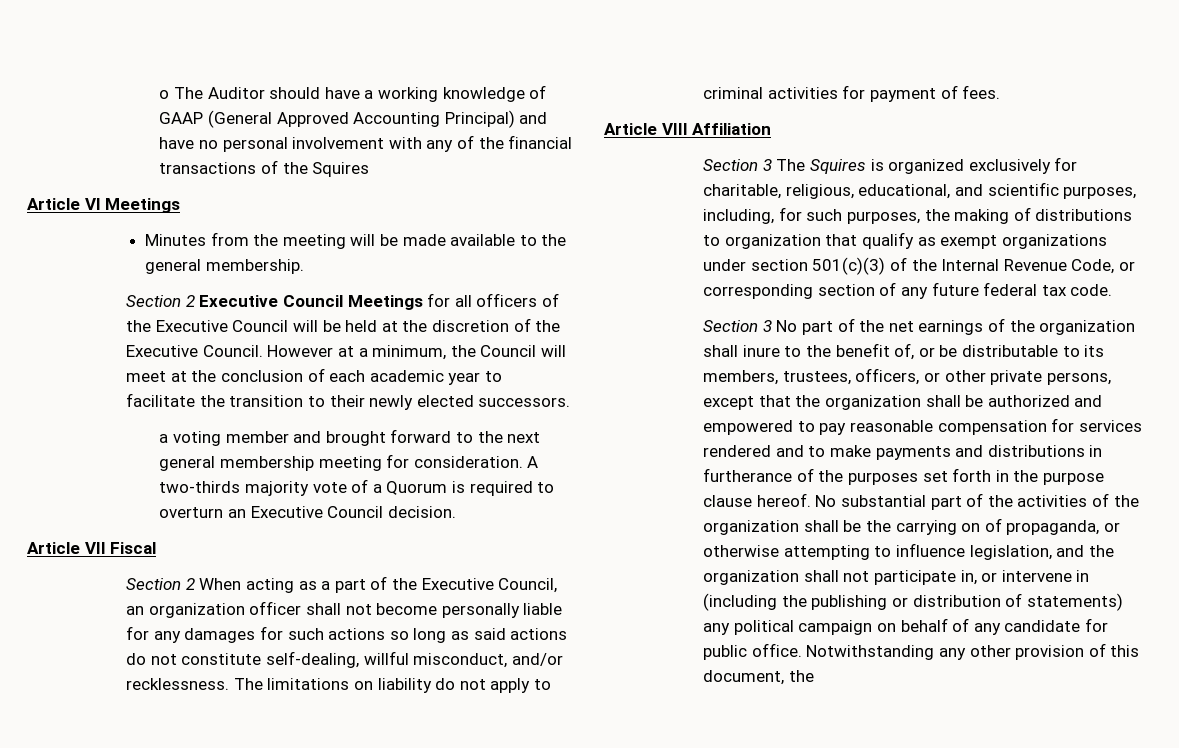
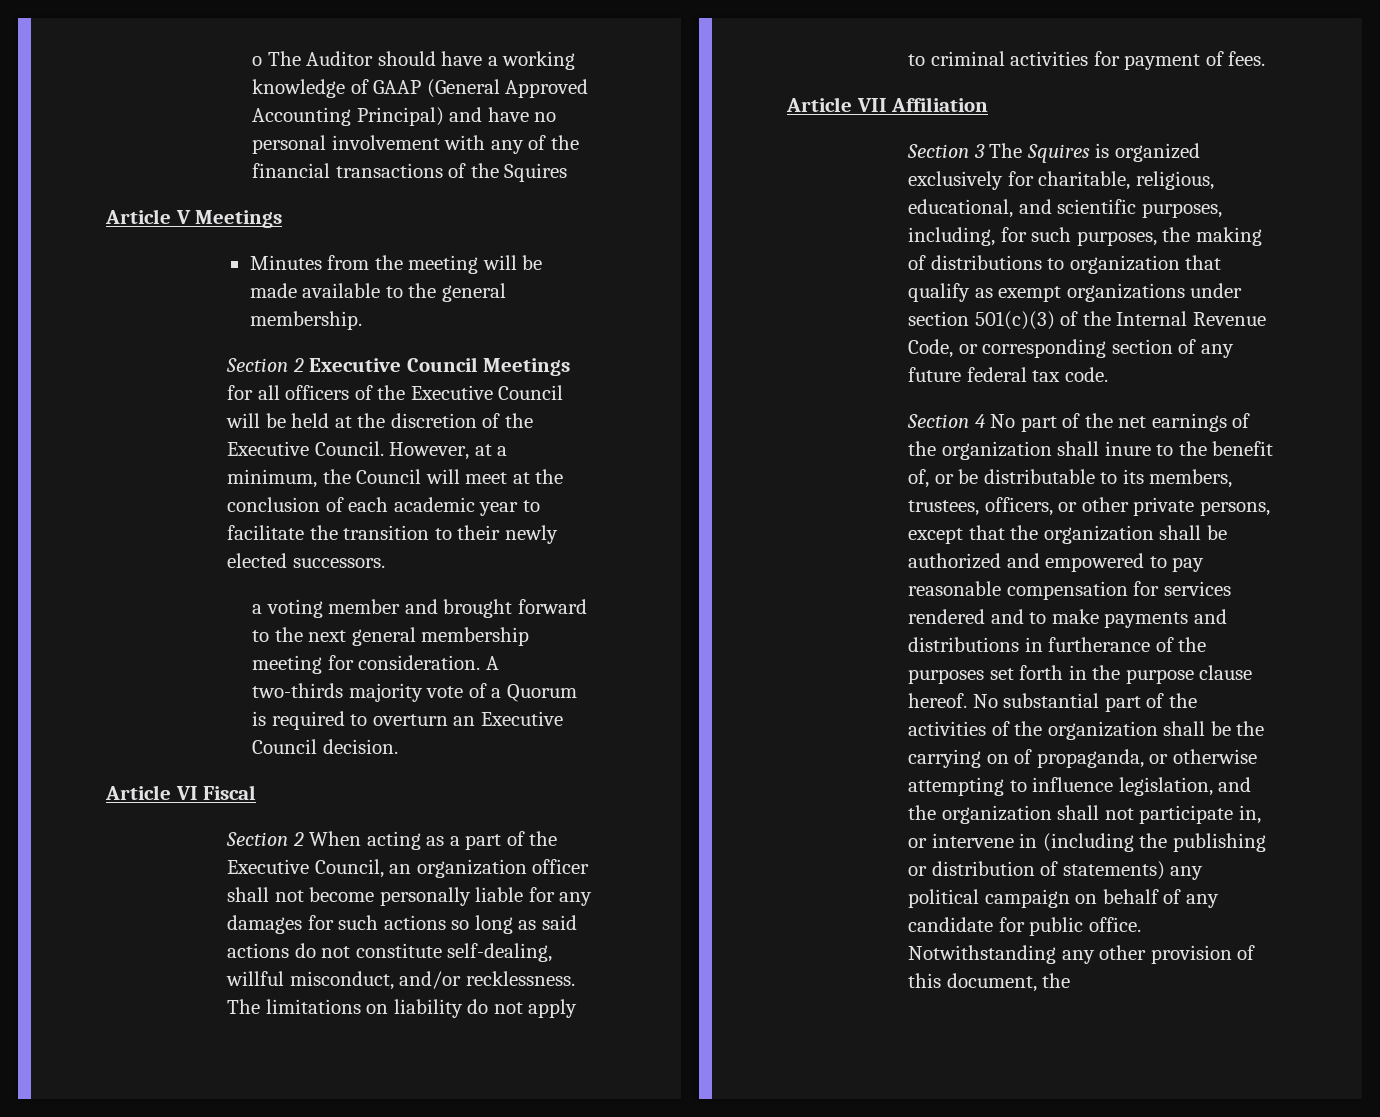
- Article VI Meetings
+ Article V Meetings
- However at a minimum, the Council will meet at the conclusion of each academic year to facilitate the transition to their newly elected successors.
+ However, at a minimum, the Council will meet at the conclusion of each academic year to facilitate the transition to their newly elected successors.
- Article VII Fiscal
+ Article VI Fiscal
- Article VIII Affiliation
+ Article VII Affiliation
- Section 3 No part of the net earnings of the organization shall inure to the benefit of, or be distributable to its members, trustees, officers, or other private persons, except that the organization shall be authorized and empowered to pay reasonable compensation for services rendered and to make payments and distributions in furtherance of the purposes set forth in the purpose clause hereof.
+ Section 4 No part of the net earnings of the organization shall inure to the benefit of, or be distributable to its members, trustees, officers, or other private persons, except that the organization shall be authorized and empowered to pay reasonable compensation for services rendered and to make payments and distributions in furtherance of the purposes set forth in the purpose clause hereof.

